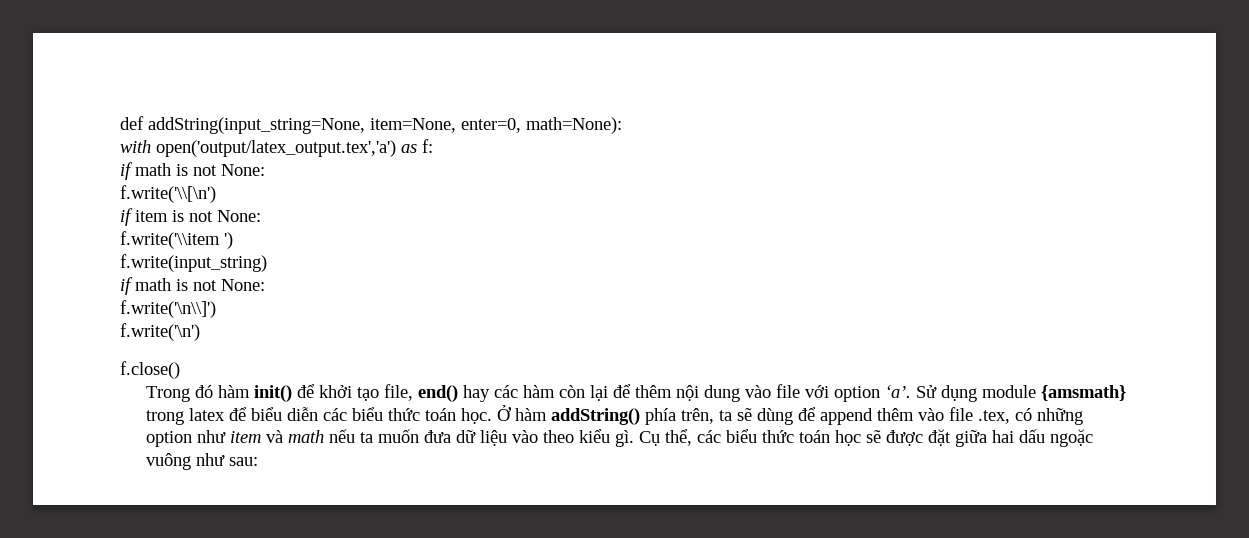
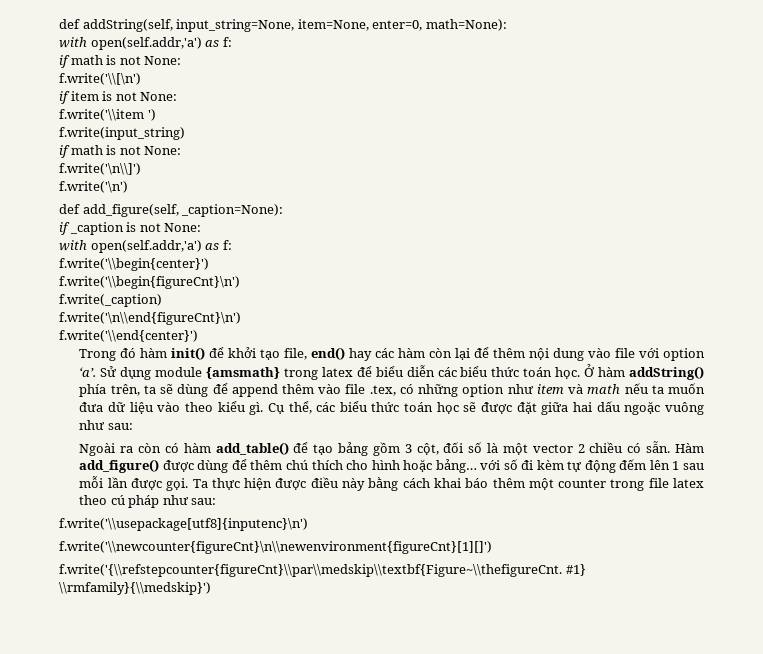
- def addString(input_string=None, item=None, enter=0, math=None):
- with open('output/latex_output.tex','a') as f:
+ def addString(self, input_string=None, item=None, enter=0, math=None):
+ with open(self.addr,'a') as f:
- f.close()
+ def add_figure(self, _caption=None):
+ if _caption is not None:
+ with open(self.addr,'a') as f:
+ f.write('\\begin{center}')
+ f.write('\\begin{figureCnt}\n')
+ f.write(_caption)
+ f.write('\n\\end{figureCnt}\n')
+ f.write('\\end{center}')
+ Ngoài ra còn có hàm add_table() để tạo bảng gồm 3 cột, đối số là một vector 2 chiều có sẵn. Hàm add_figure() được dùng để thêm chú thích cho hình hoặc bảng… với số đi kèm tự động đếm lên 1 sau mỗi lần được gọi. Ta thực hiện được điều này bằng cách khai báo thêm một counter trong file latex theo cú pháp như sau:
+ f.write('\\usepackage[utf8]{inputenc}\n')
+ f.write('\\newcounter{figureCnt}\n\\newenvironment{figureCnt}[1][]')
+ f.write('{\\refstepcounter{figureCnt}\\par\\medskip\\textbf{Figure~\\thefigureCnt. #1} \\rmfamily}{\\medskip}')

